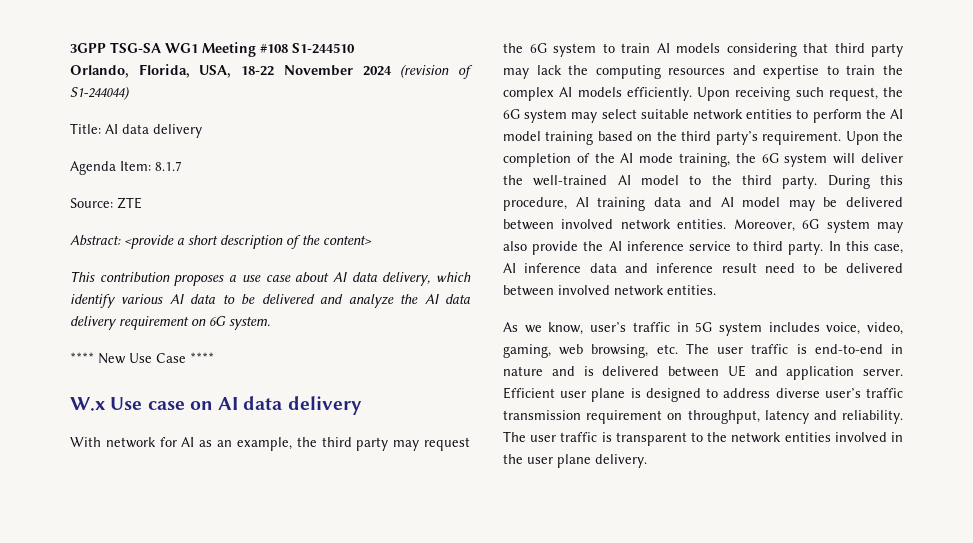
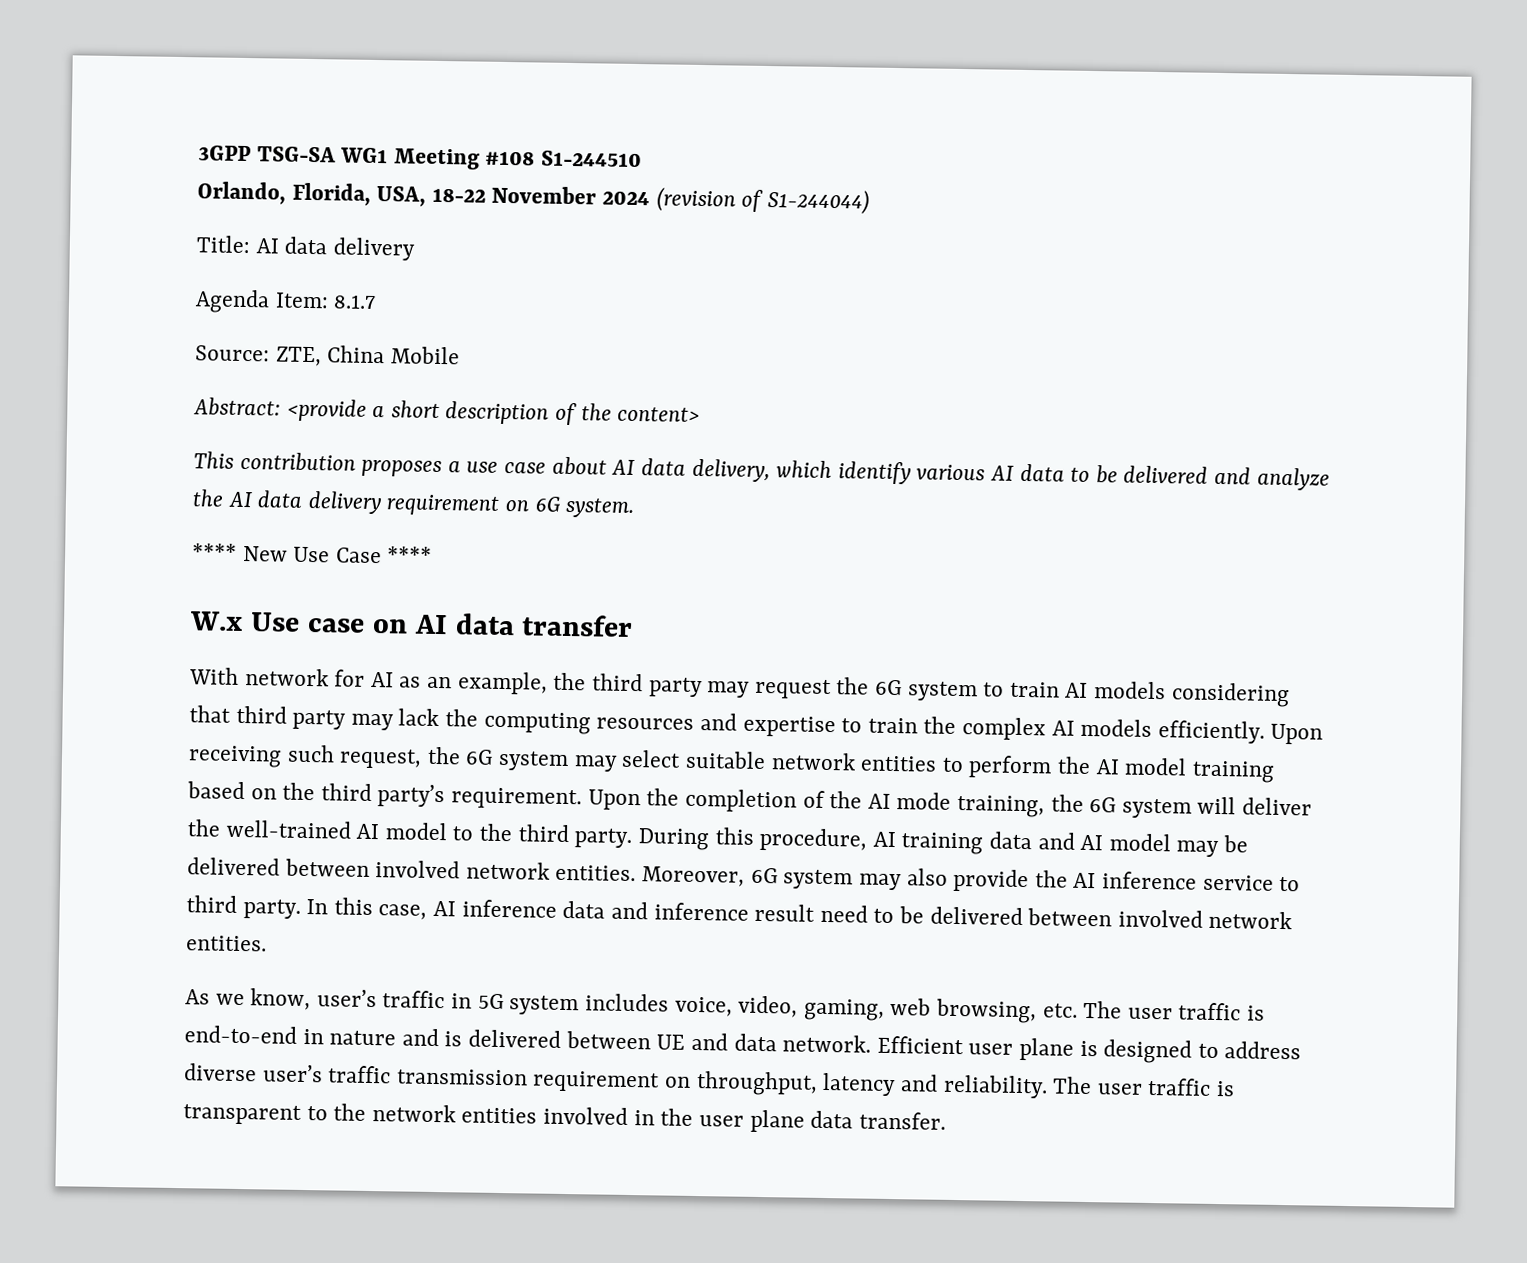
- Source: ZTE
+ Source: ZTE, China Mobile
- W.x Use case on AI data delivery
+ W.x Use case on AI data transfer
- As we know, user’s traffic in 5G system includes voice, video, gaming, web browsing, etc. The user traffic is end-to-end in nature and is delivered between UE and application server.
+ As we know, user’s traffic in 5G system includes voice, video, gaming, web browsing, etc. The user traffic is end-to-end in nature and is delivered between UE and data network.
- The user traffic is transparent to the network entities involved in the user plane delivery.
+ The user traffic is transparent to the network entities involved in the user plane data transfer.

